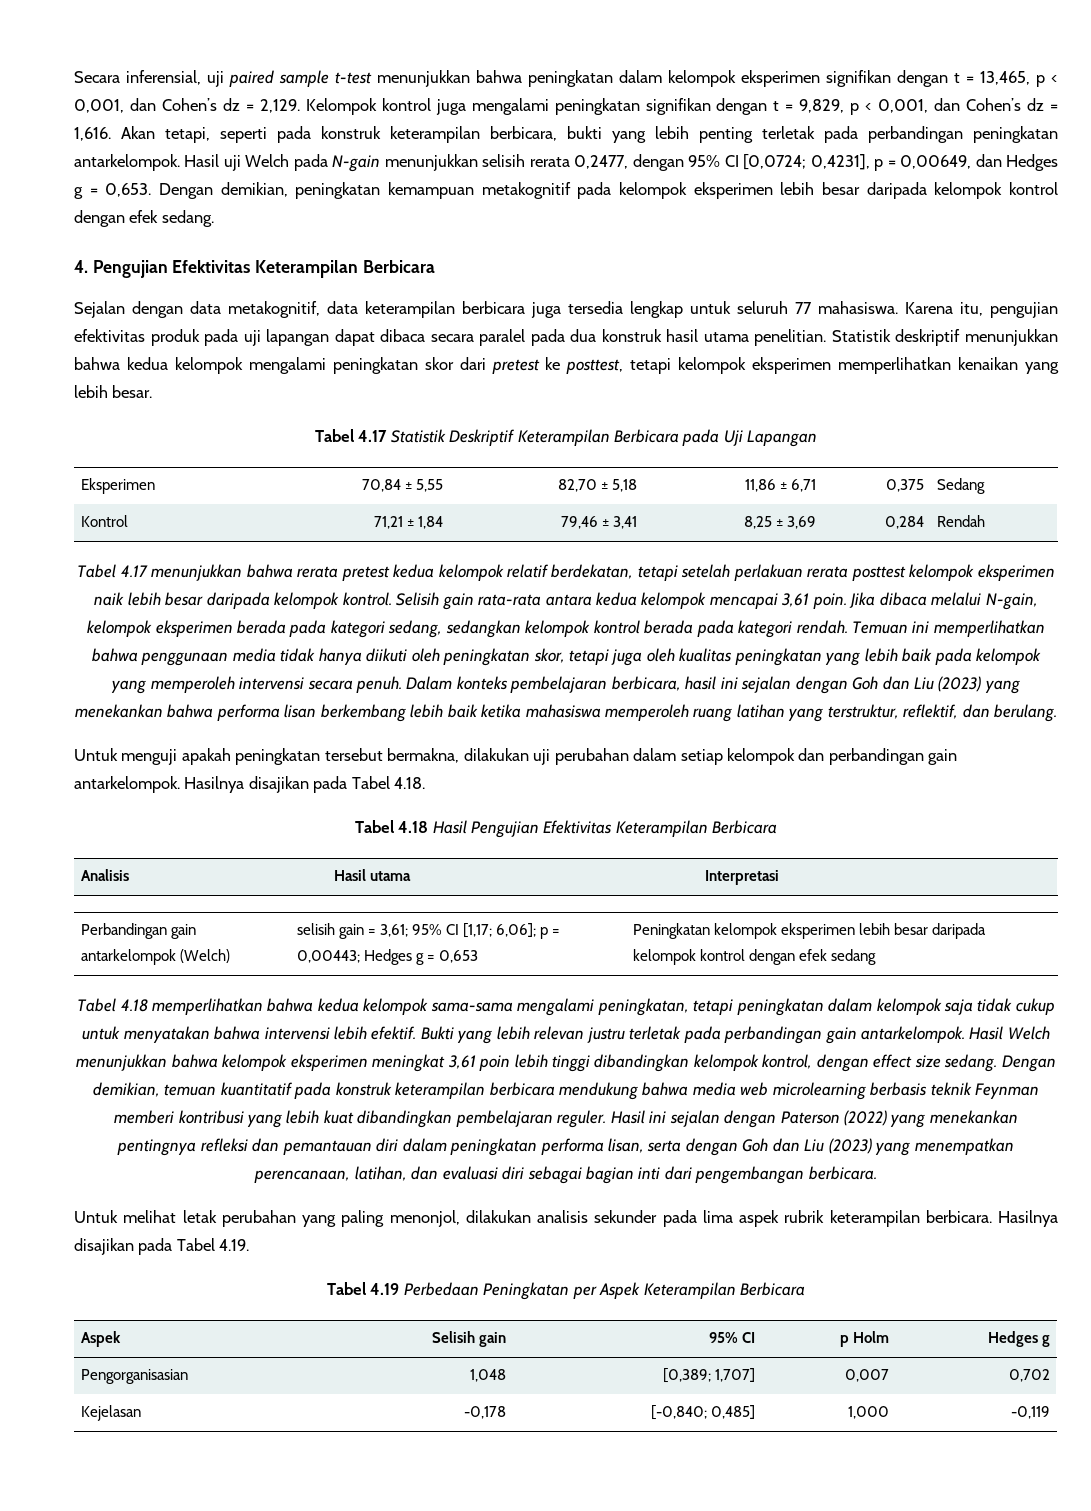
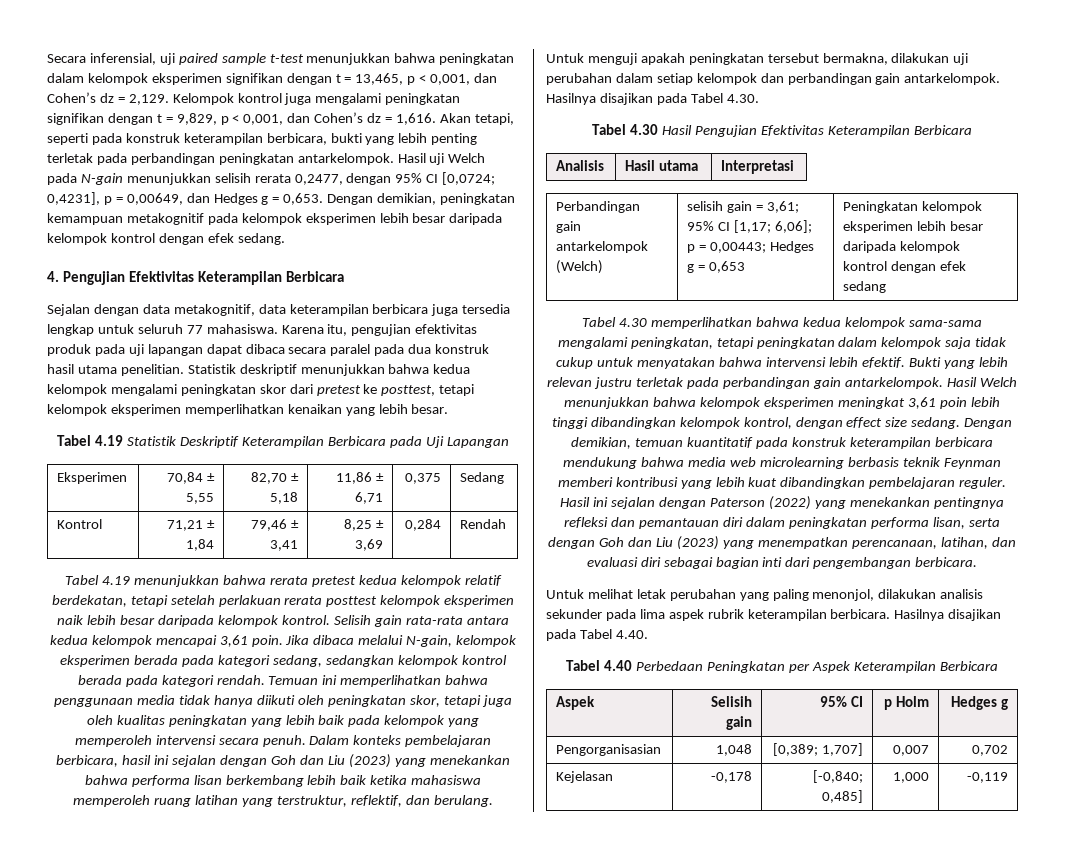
- Tabel 4.17 Statistik Deskriptif Keterampilan Berbicara pada Uji Lapangan
+ Tabel 4.19 Statistik Deskriptif Keterampilan Berbicara pada Uji Lapangan
- Tabel 4.17 menunjukkan bahwa rerata pretest kedua kelompok relatif berdekatan, tetapi setelah perlakuan rerata posttest kelompok eksperimen naik lebih besar daripada kelompok kontrol.
+ Tabel 4.19 menunjukkan bahwa rerata pretest kedua kelompok relatif berdekatan, tetapi setelah perlakuan rerata posttest kelompok eksperimen naik lebih besar daripada kelompok kontrol.
- Hasilnya disajikan pada Tabel 4.18.
- Tabel 4.18 Hasil Pengujian Efektivitas Keterampilan Berbicara
+ Hasilnya disajikan pada Tabel 4.30.
+ Tabel 4.30 Hasil Pengujian Efektivitas Keterampilan Berbicara
- Tabel 4.18 memperlihatkan bahwa kedua kelompok sama-sama mengalami peningkatan, tetapi peningkatan dalam kelompok saja tidak cukup untuk menyatakan bahwa intervensi lebih efektif.
+ Tabel 4.30 memperlihatkan bahwa kedua kelompok sama-sama mengalami peningkatan, tetapi peningkatan dalam kelompok saja tidak cukup untuk menyatakan bahwa intervensi lebih efektif.
- Hasilnya disajikan pada Tabel 4.19.
- Tabel 4.19 Perbedaan Peningkatan per Aspek Keterampilan Berbicara
+ Hasilnya disajikan pada Tabel 4.40.
+ Tabel 4.40 Perbedaan Peningkatan per Aspek Keterampilan Berbicara

